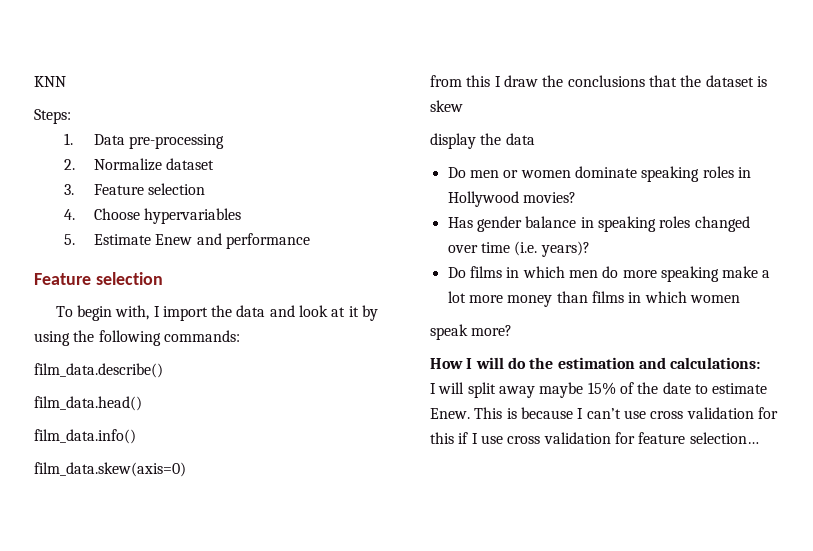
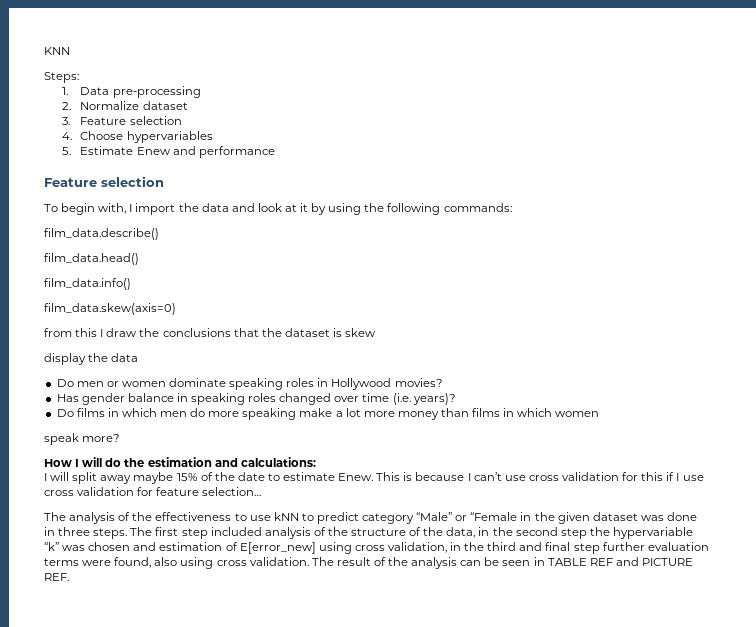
+ The analysis of the effectiveness to use kNN to predict category “Male” or “Female in the given dataset was done in three steps. The first step included analysis of the structure of the data, in the second step the hypervariable “k” was chosen and estimation of E[error_new] using cross validation, in the third and final step further evaluation terms were found, also using cross validation. The result of the analysis can be seen in TABLE REF and PICTURE REF.

